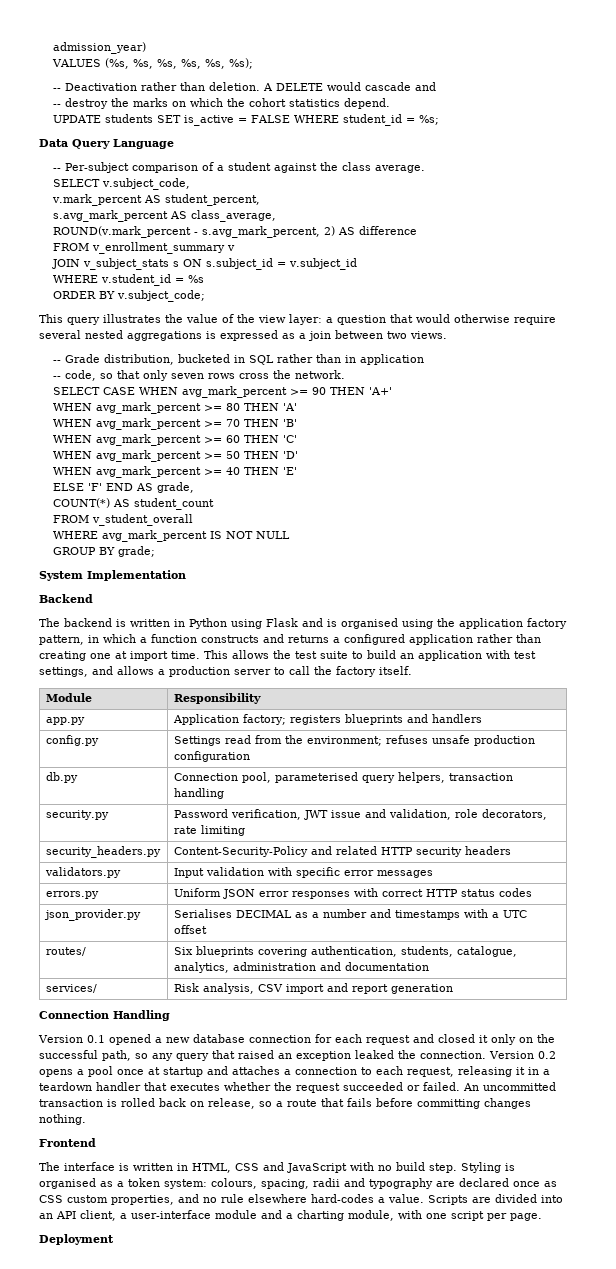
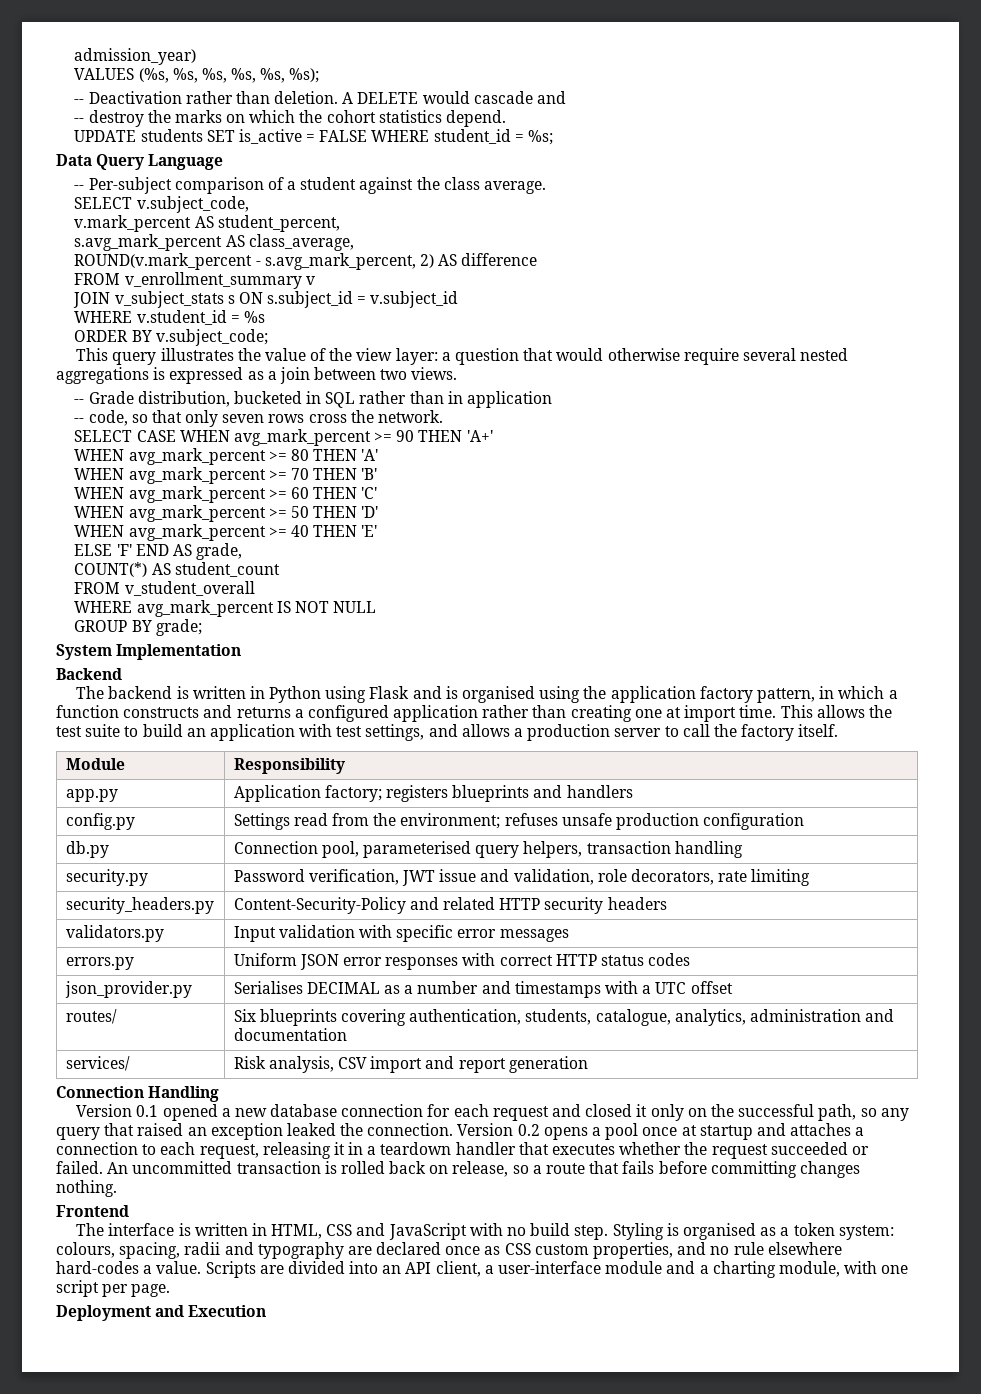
- Deployment
+ Deployment and Execution

